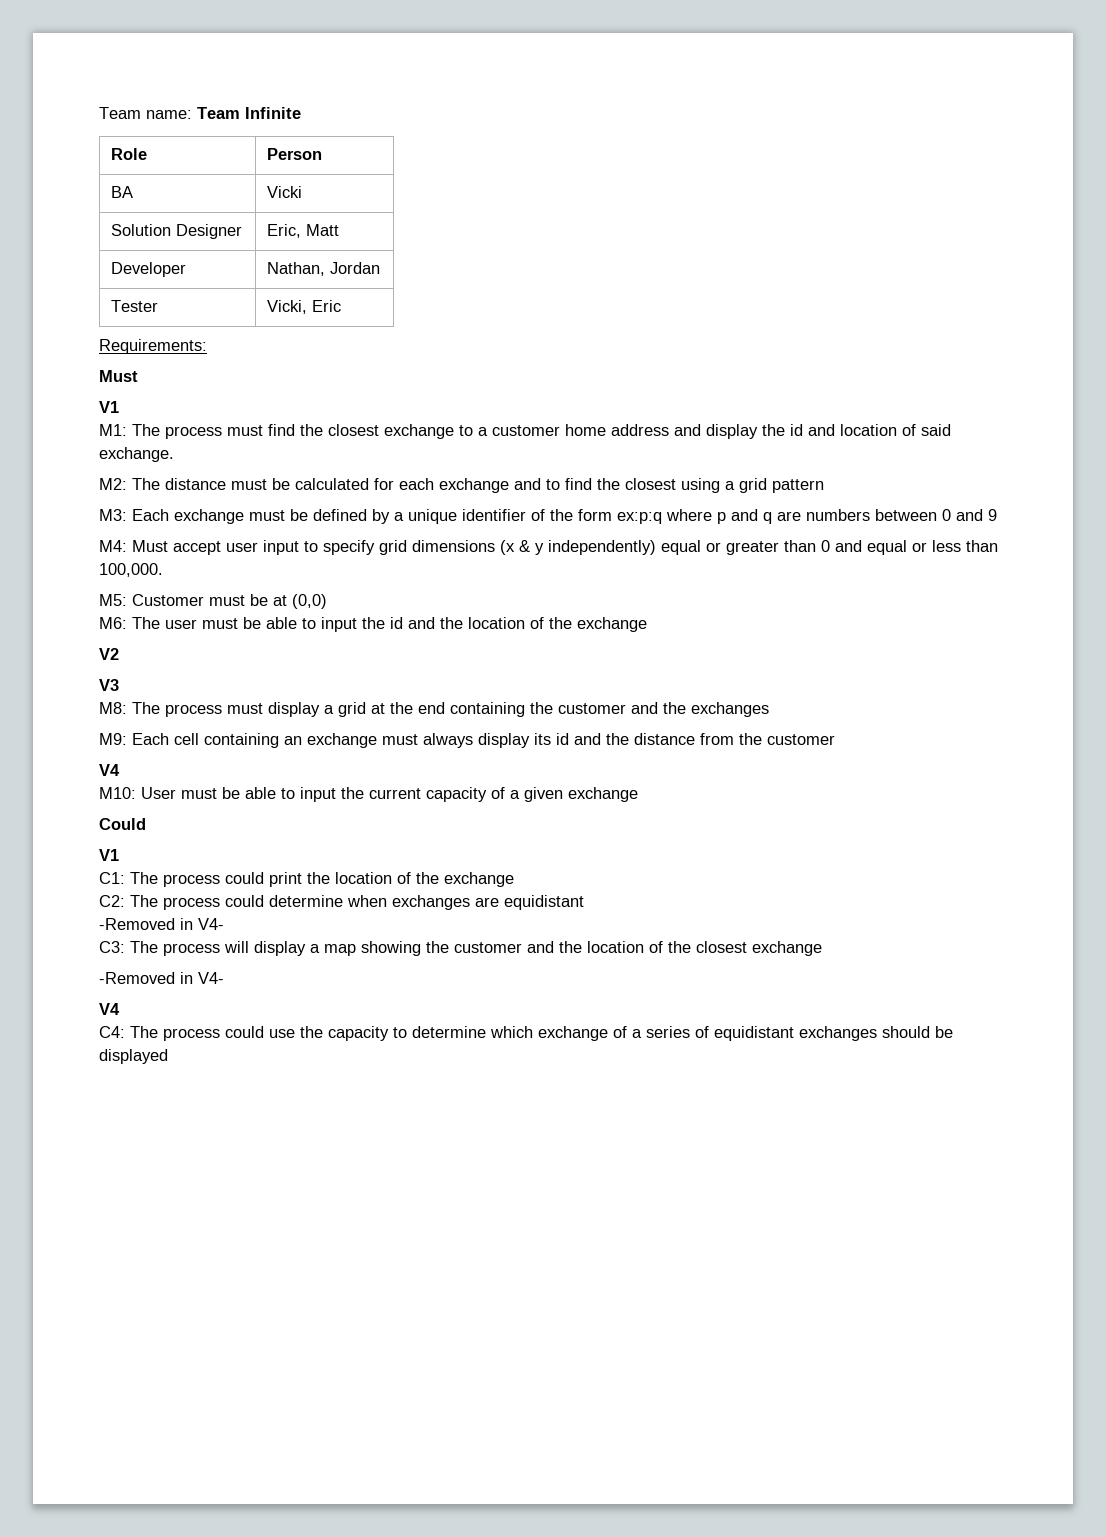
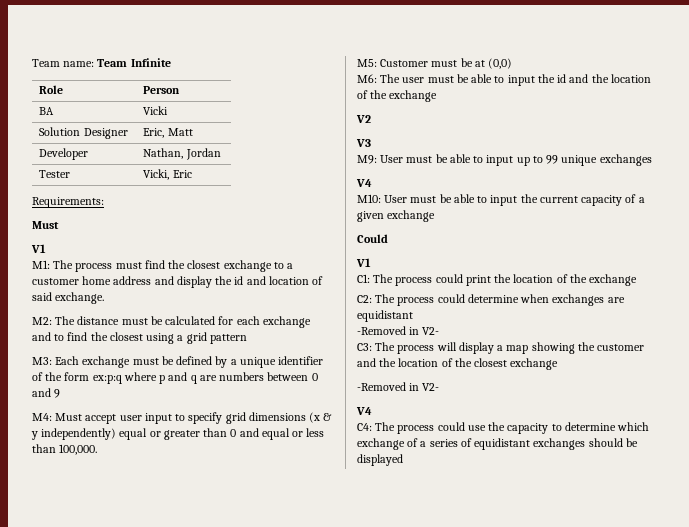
- M8: The process must display a grid at the end containing the customer and the exchanges
- M9: Each cell containing an exchange must always display its id and the distance from the customer
+ M9: User must be able to input up to 99 unique exchanges
  C2: The process could determine when exchanges are equidistant
- -Removed in V4-
+ -Removed in V2-
  C3: The process will display a map showing the customer and the location of the closest exchange
- -Removed in V4-
+ -Removed in V2-

